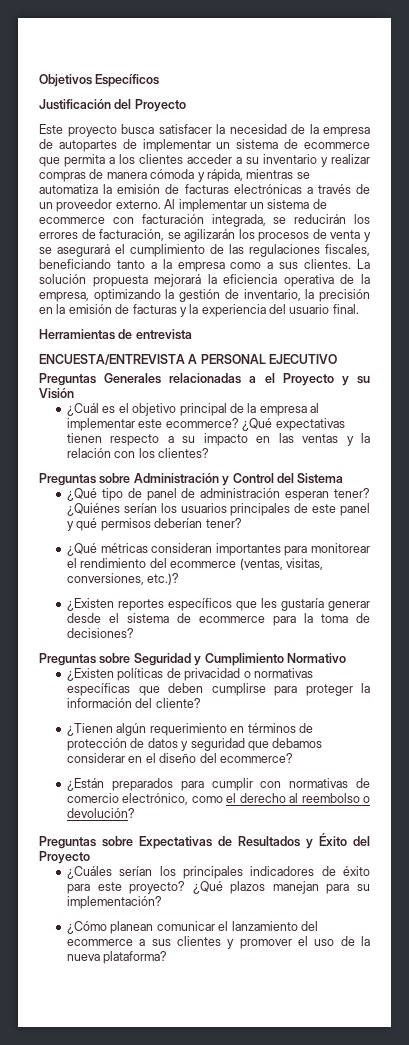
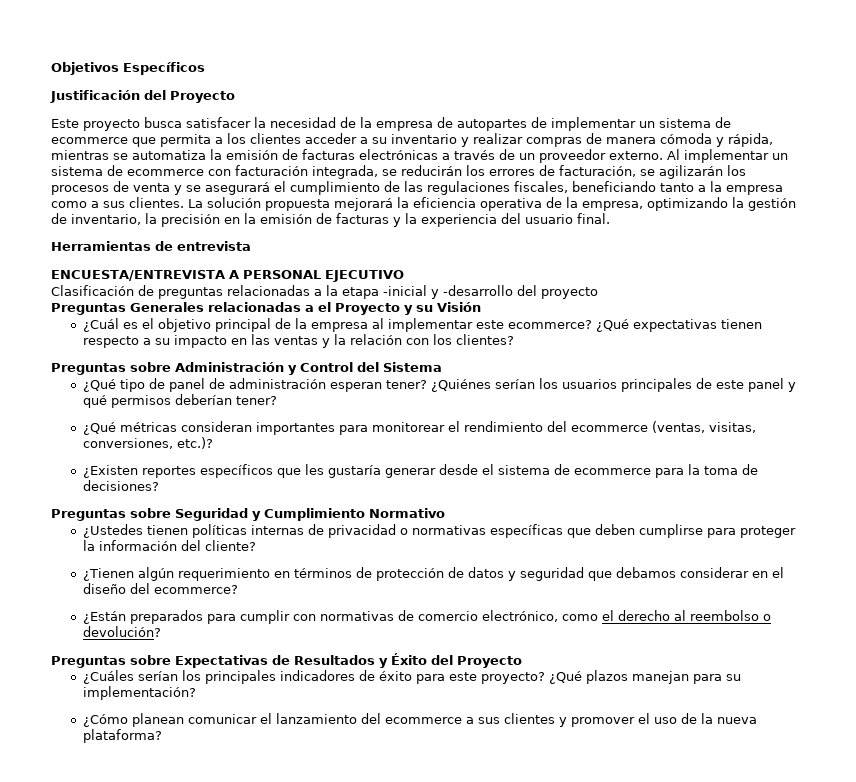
+ Clasificación de preguntas relacionadas a la etapa -inicial y -desarrollo del proyecto
- ¿Existen políticas de privacidad o normativas específicas que deben cumplirse para proteger la información del cliente?
+ ¿Ustedes tienen políticas internas de privacidad o normativas específicas que deben cumplirse para proteger la información del cliente?

